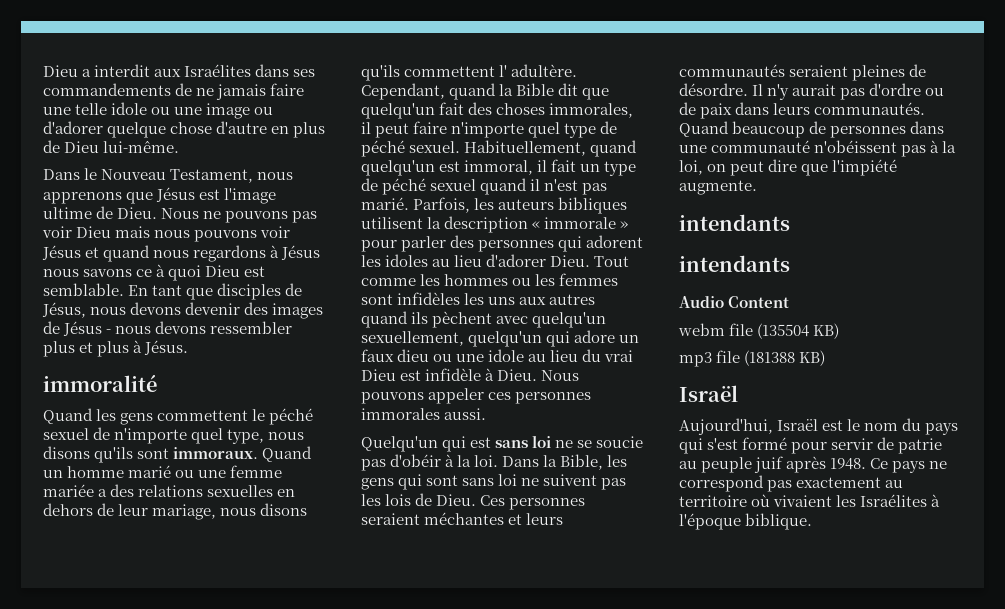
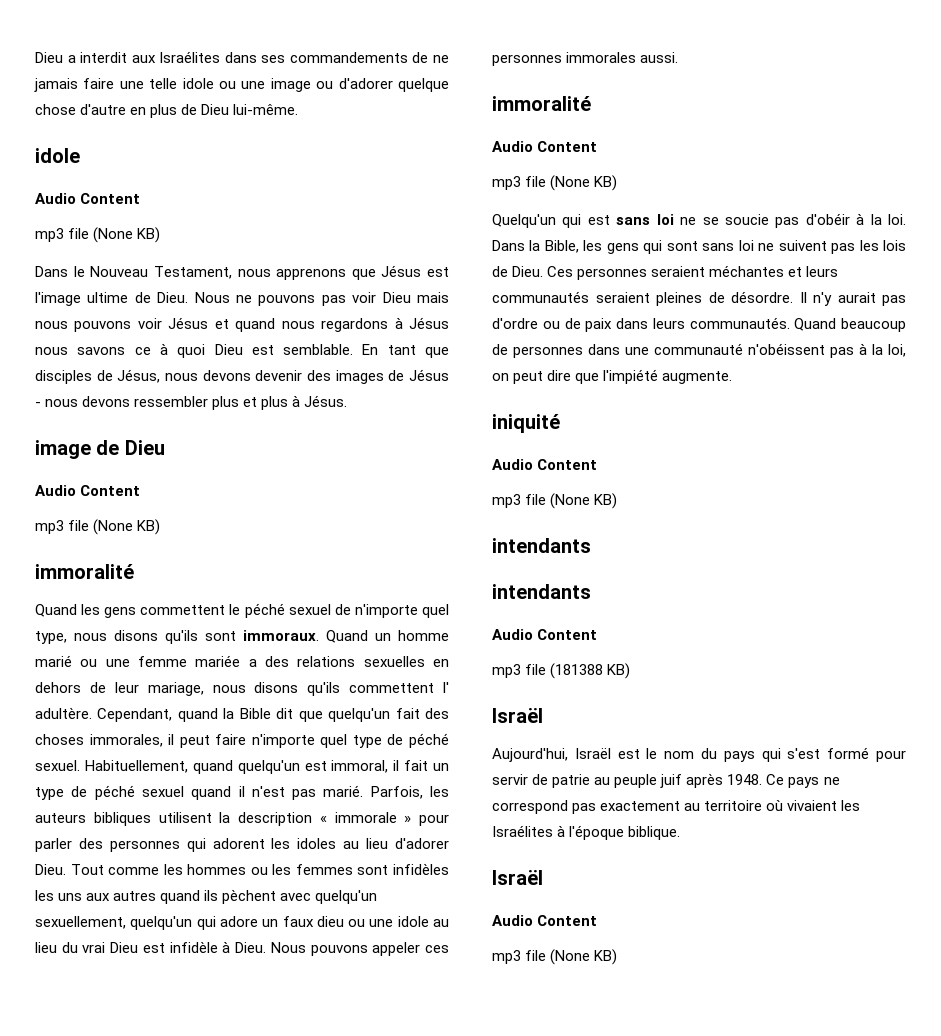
  Dieu a interdit aux Israélites dans ses commandements de ne jamais faire une telle idole ou une image ou d'adorer quelque chose d'autre en plus de Dieu lui-même.
+ idole
+ Audio Content
+ mp3 file (None KB)
+ image de Dieu
+ Audio Content
+ mp3 file (None KB)
  Nous pouvons appeler ces personnes immorales aussi.
+ immoralité
+ Audio Content
+ mp3 file (None KB)
+ iniquité
+ Audio Content
+ mp3 file (None KB)
- webm file (135504 KB)
  Ce pays ne correspond pas exactement au territoire où vivaient les Israélites à l'époque biblique.
+ Israël
+ Audio Content
+ mp3 file (None KB)

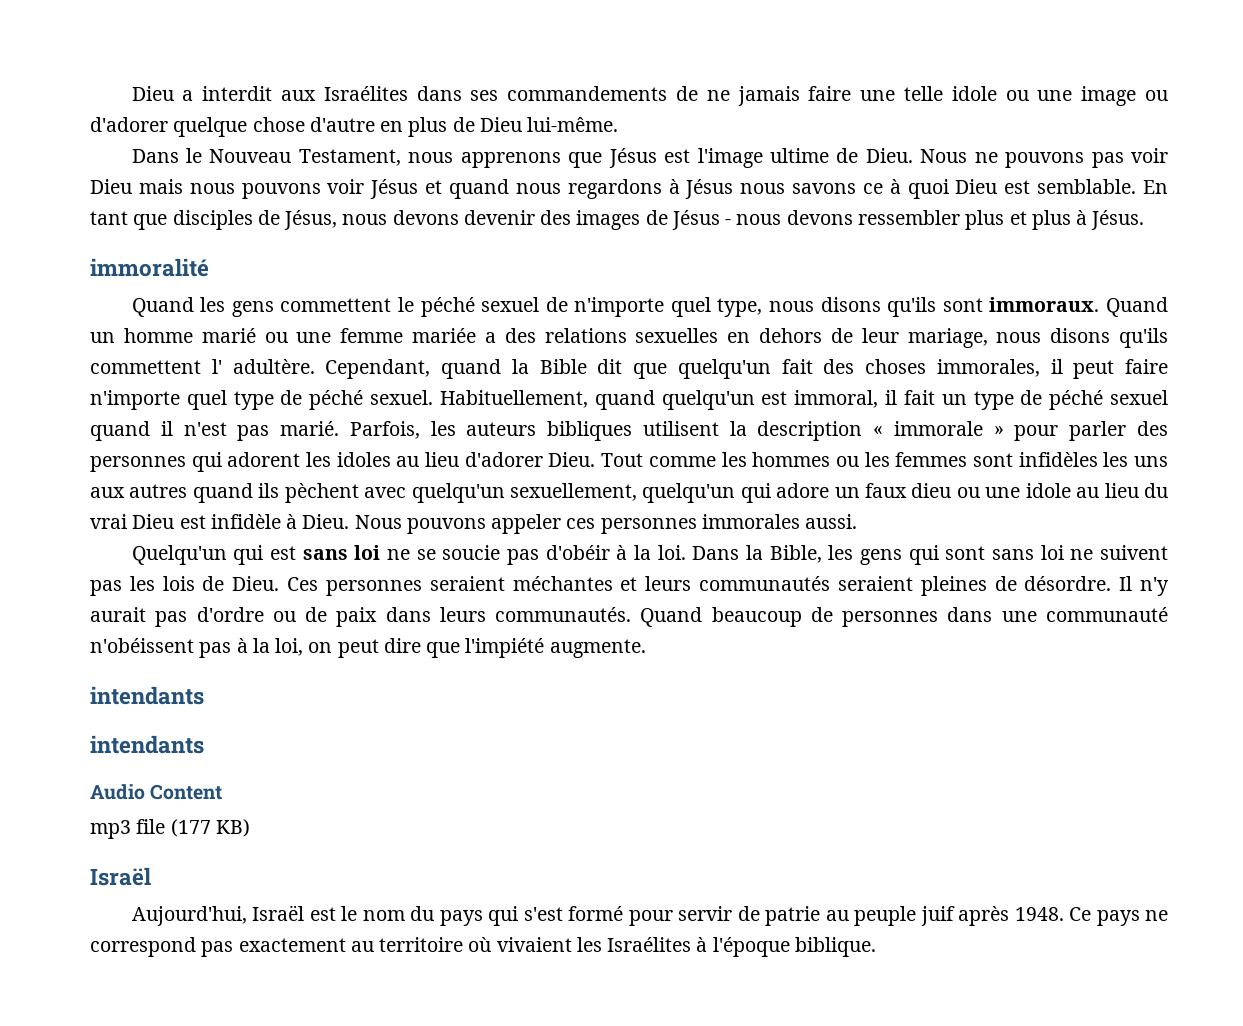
  Dieu a interdit aux Israélites dans ses commandements de ne jamais faire une telle idole ou une image ou d'adorer quelque chose d'autre en plus de Dieu lui-même.
- idole
- Audio Content
- mp3 file (None KB)
- image de Dieu
- Audio Content
- mp3 file (None KB)
  Nous pouvons appeler ces personnes immorales aussi.
- immoralité
- Audio Content
- mp3 file (None KB)
- iniquité
- Audio Content
- mp3 file (None KB)
- mp3 file (181388 KB)
+ mp3 file (177 KB)
  Ce pays ne correspond pas exactement au territoire où vivaient les Israélites à l'époque biblique.
- Israël
- Audio Content
- mp3 file (None KB)

